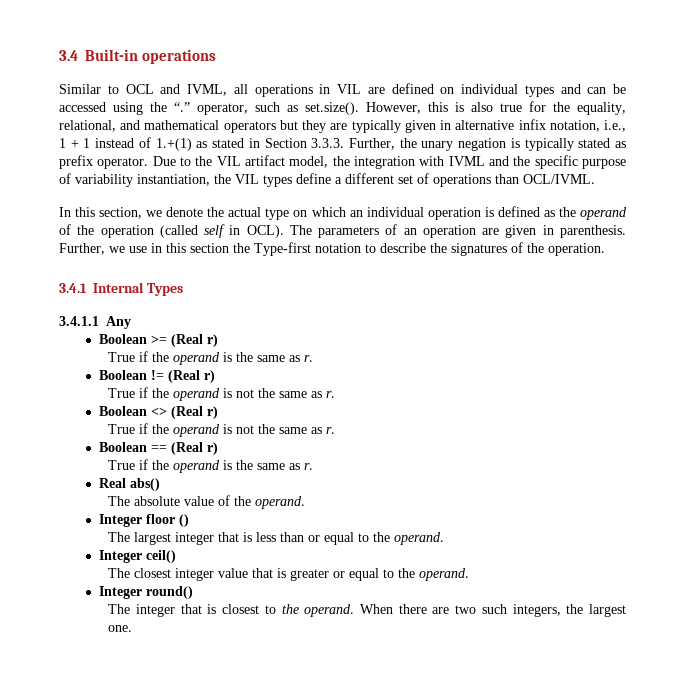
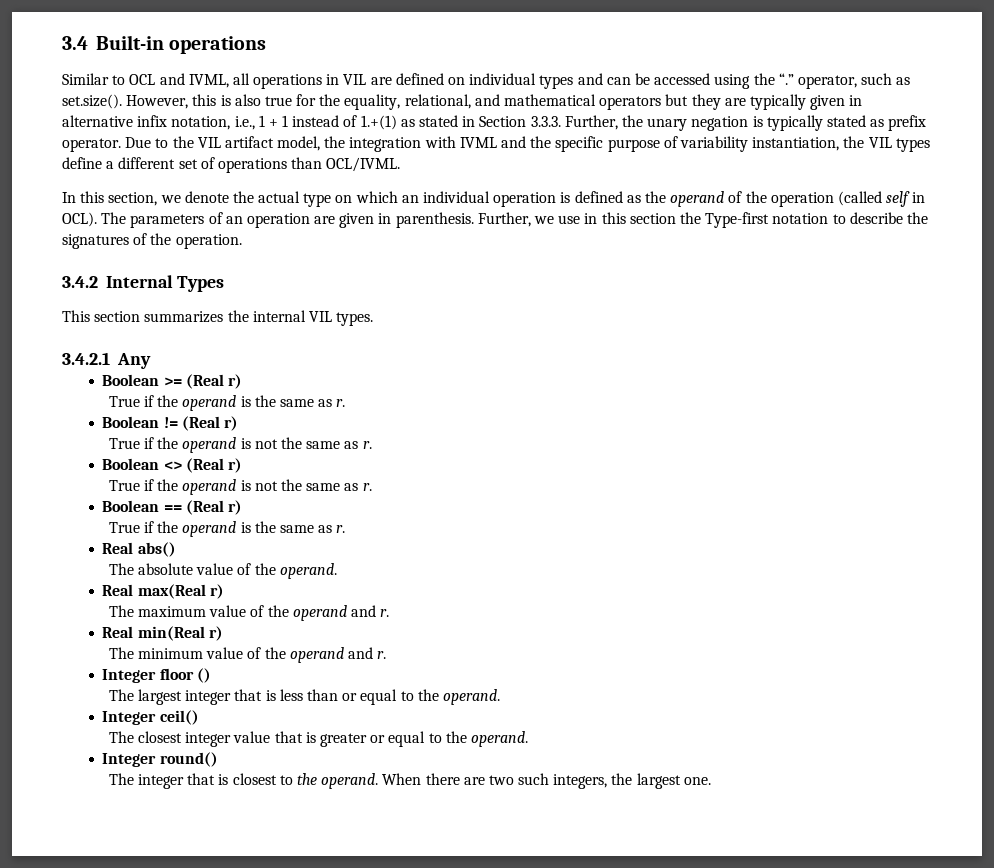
- 3.4.1 Internal Types
+ 3.4.2 Internal Types
- 3.4.1.1 Any
+ This section summarizes the internal VIL types.
+ 3.4.2.1 Any
+ Real max(Real r)
+ The maximum value of the operand and r.
+ Real min(Real r)
+ The minimum value of the operand and r.

